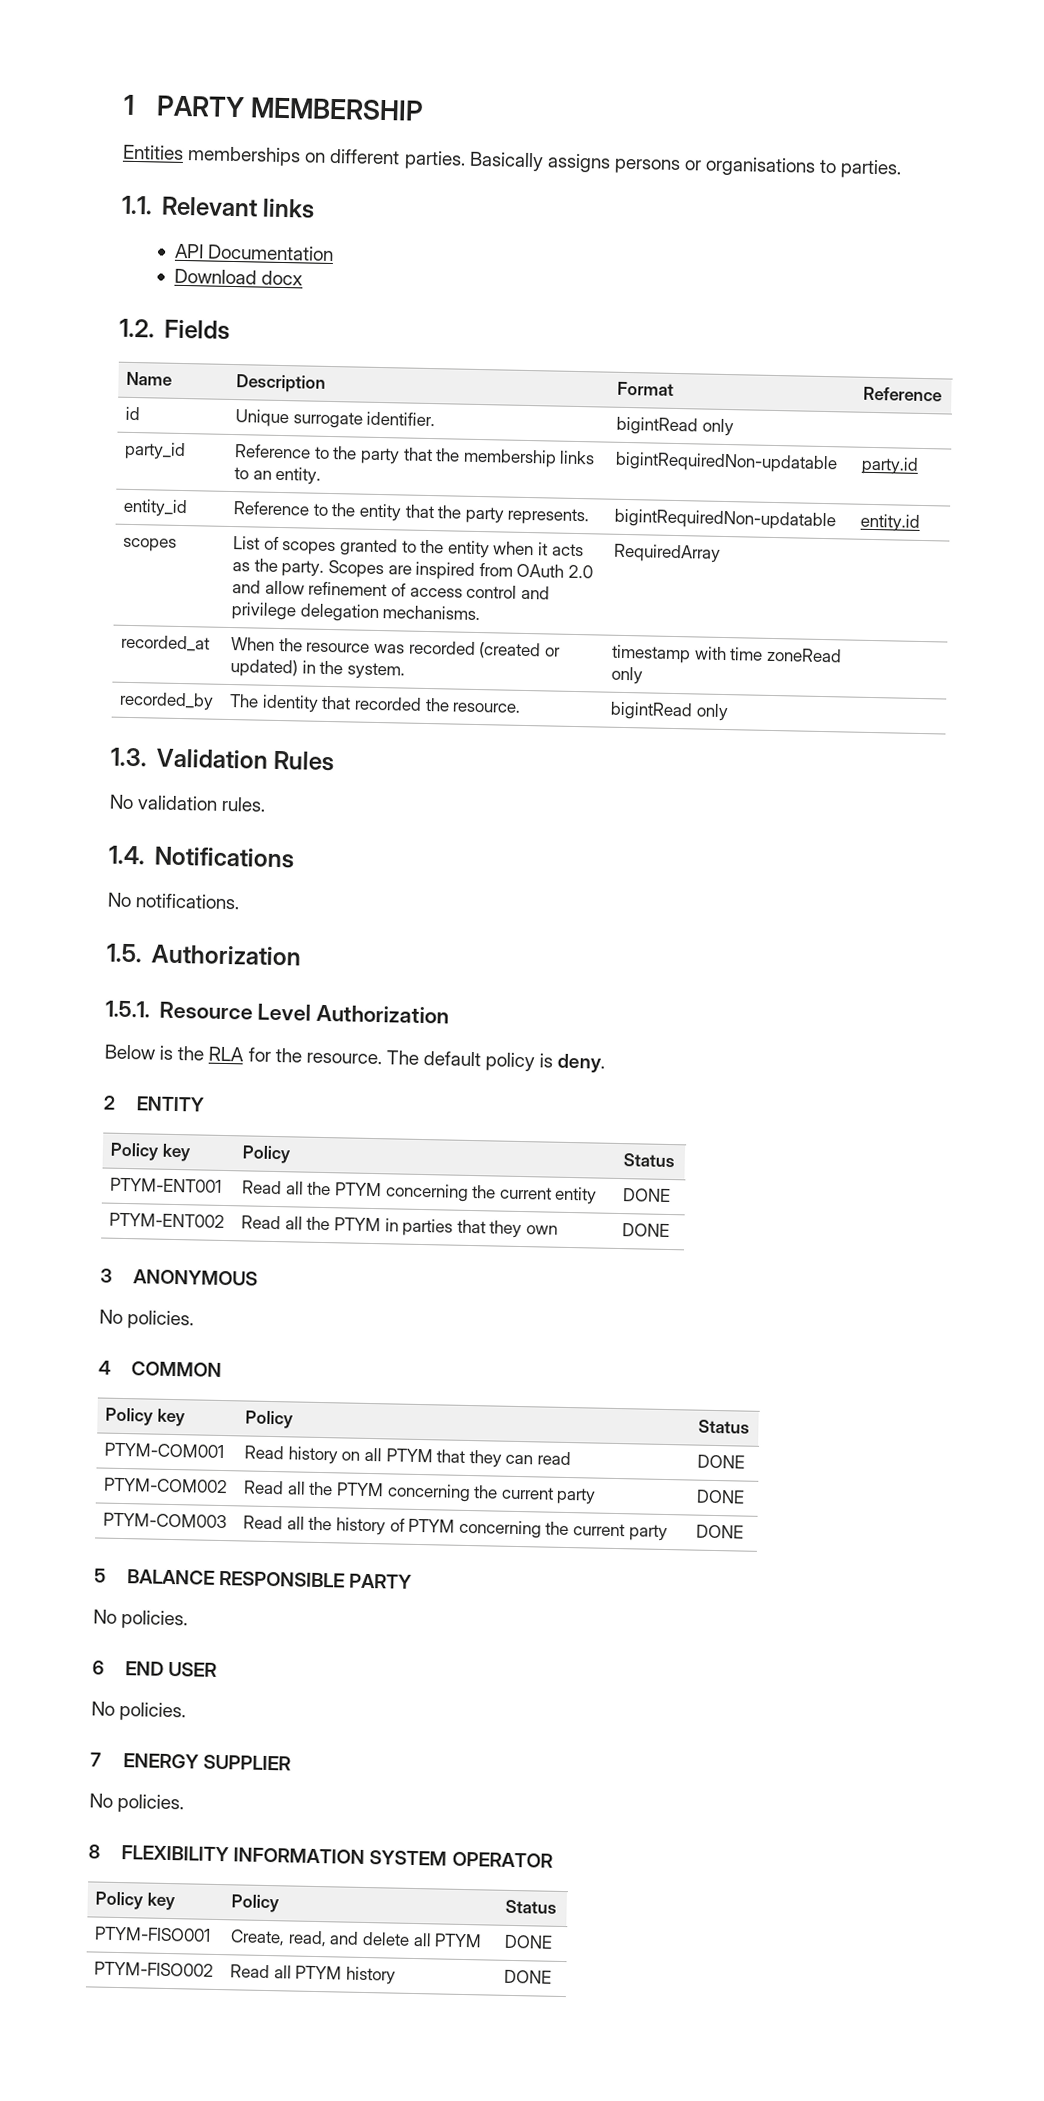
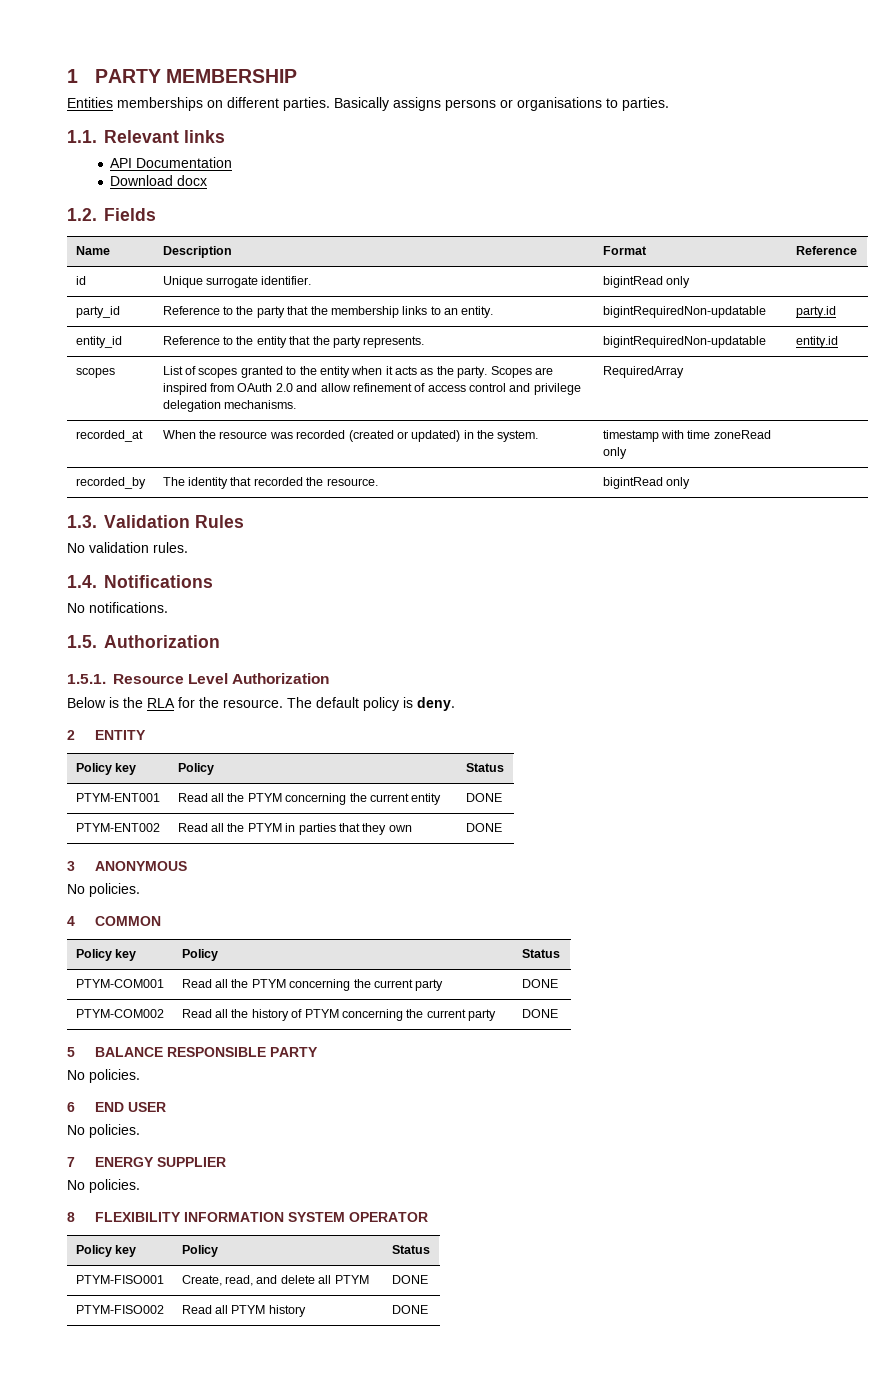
- PTYM-COM001 | Read history on all PTYM that they can read | DONE
- PTYM-COM002 | Read all the PTYM concerning the current party | DONE
+ PTYM-COM001 | Read all the PTYM concerning the current party | DONE
- PTYM-COM003 | Read all the history of PTYM concerning the current party | DONE
+ PTYM-COM002 | Read all the history of PTYM concerning the current party | DONE

